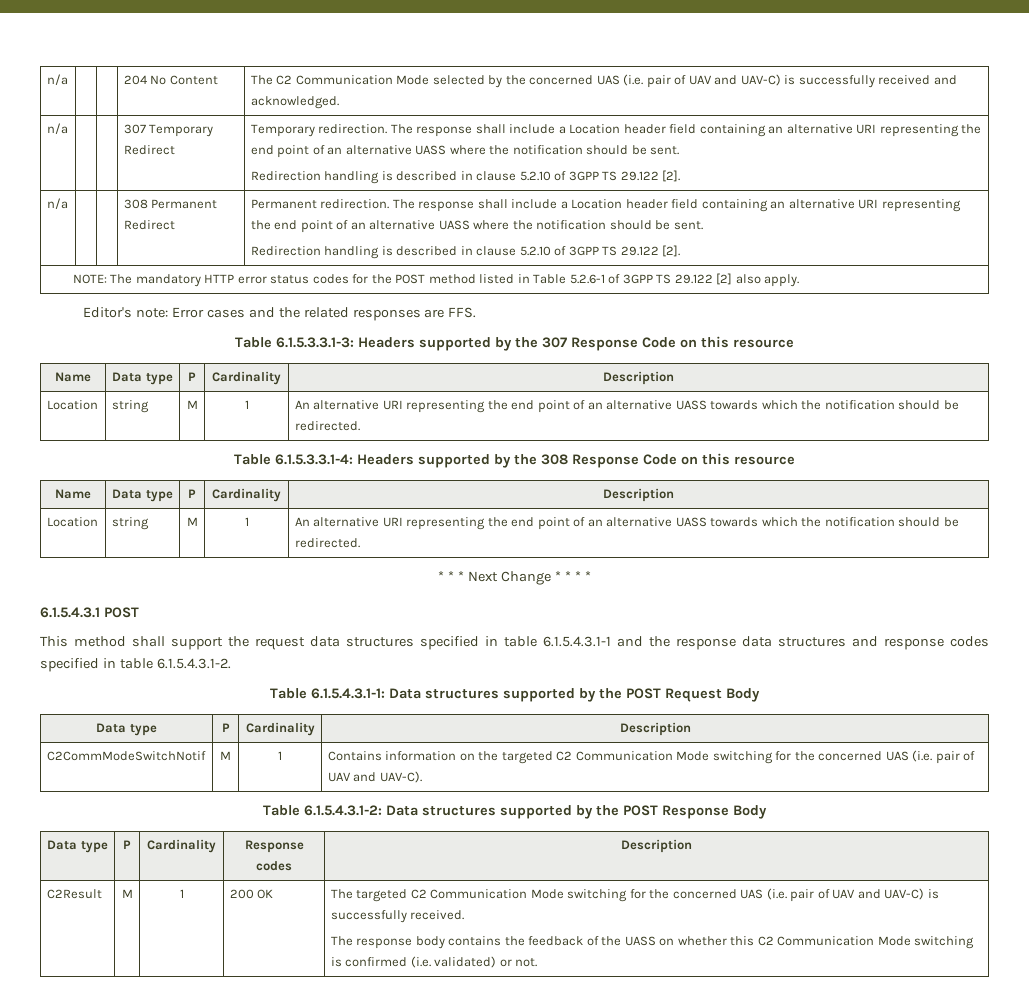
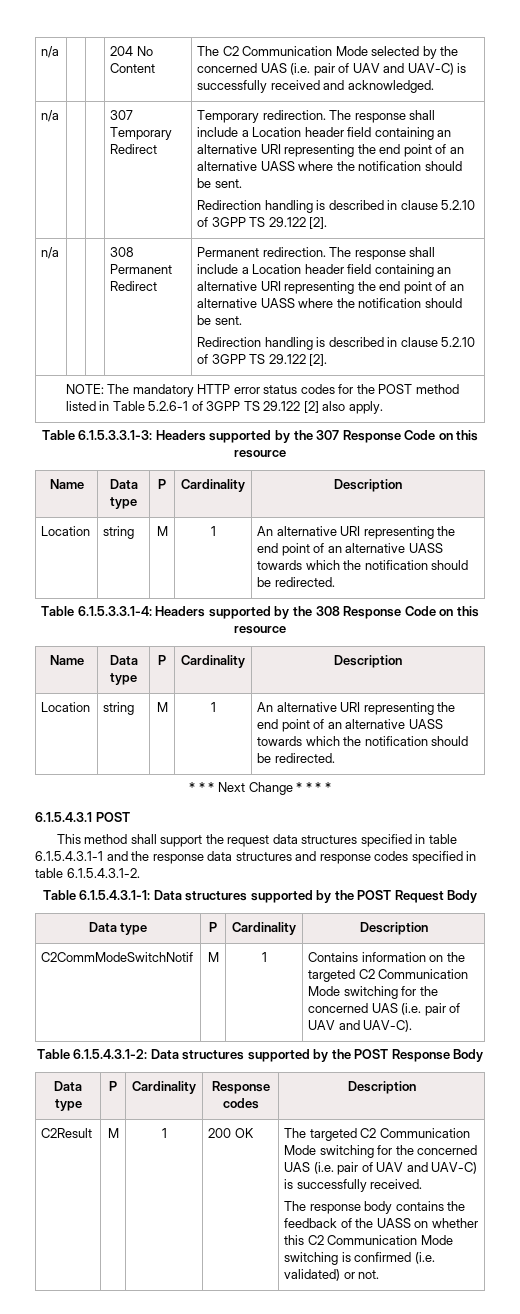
- Editor's note: Error cases and the related responses are FFS.

